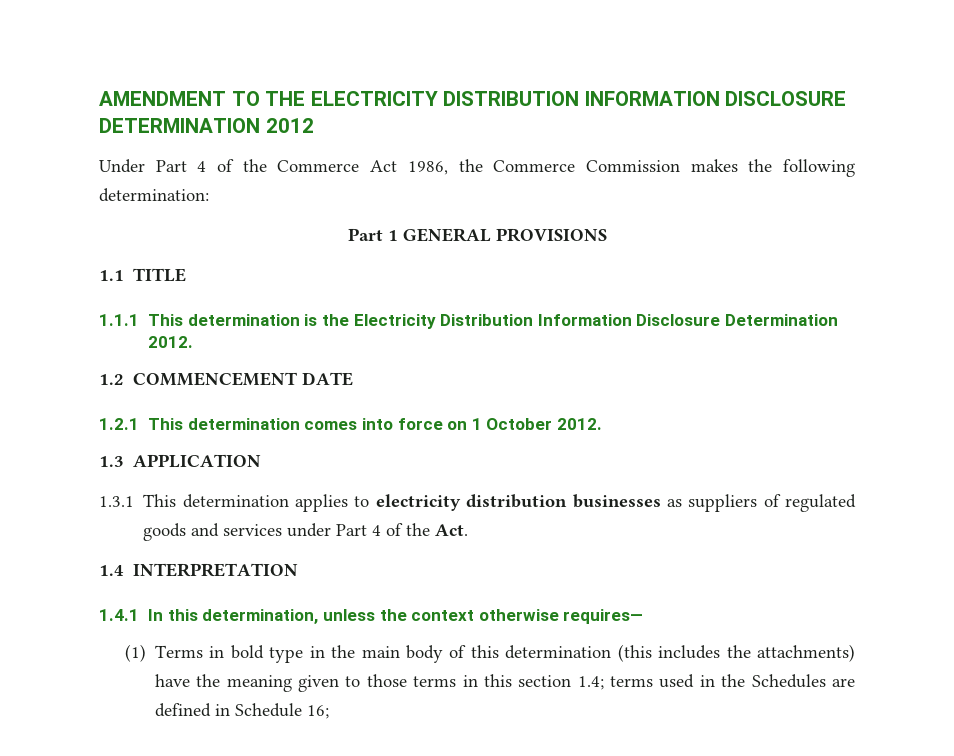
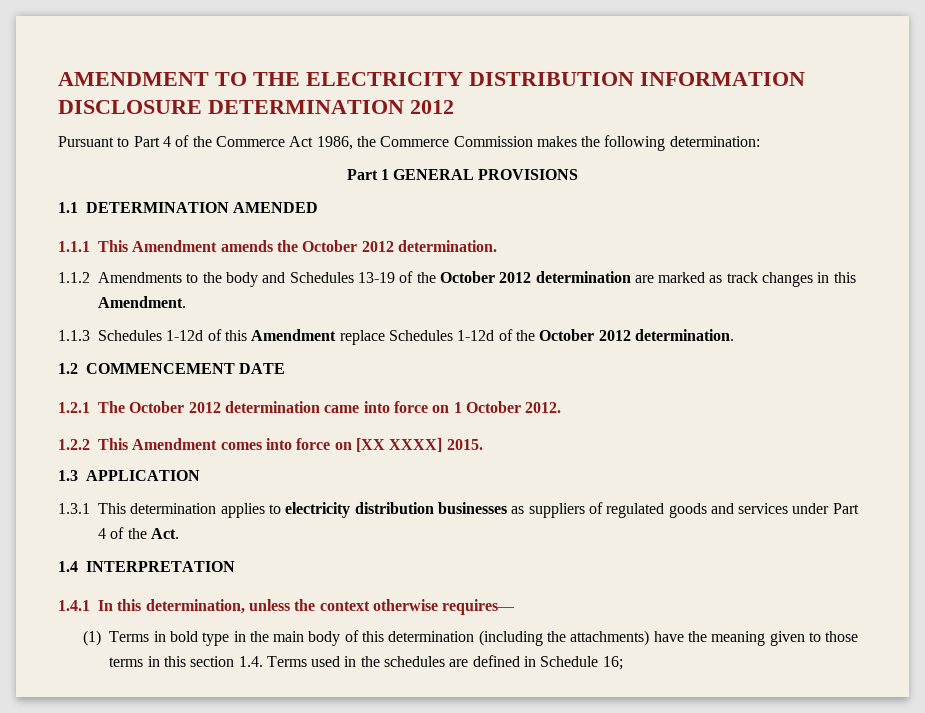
- Under Part 4 of the Commerce Act 1986, the Commerce Commission makes the following determination:
+ Pursuant to Part 4 of the Commerce Act 1986, the Commerce Commission makes the following determination:
- 1.1 TITLE
+ 1.1 DETERMINATION AMENDED
- 1.1.1 This determination is the Electricity Distribution Information Disclosure Determination 2012.
+ 1.1.1 This Amendment amends the October 2012 determination.
+ 1.1.2 Amendments to the body and Schedules 13-19 of the October 2012 determination are marked as track changes in this Amendment.
+ 1.1.3 Schedules 1-12d of this Amendment replace Schedules 1-12d of the October 2012 determination.
- 1.2.1 This determination comes into force on 1 October 2012.
+ 1.2.1 The October 2012 determination came into force on 1 October 2012.
+ 1.2.2 This Amendment comes into force on [XX XXXX] 2015.
- (1) Terms in bold type in the main body of this determination (this includes the attachments) have the meaning given to those terms in this section 1.4; terms used in the Schedules are defined in Schedule 16;
+ (1) Terms in bold type in the main body of this determination (including the attachments) have the meaning given to those terms in this section 1.4. Terms used in the schedules are defined in Schedule 16;

